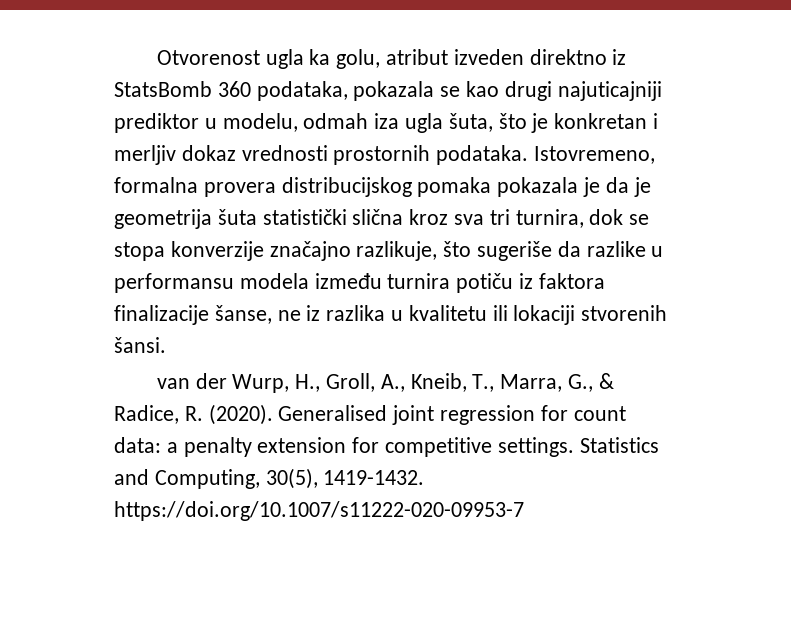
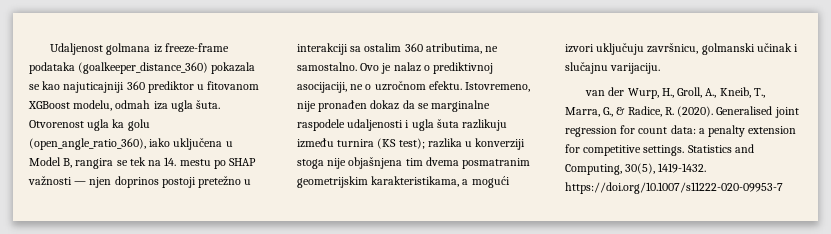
- Otvorenost ugla ka golu, atribut izveden direktno iz StatsBomb 360 podataka, pokazala se kao drugi najuticajniji prediktor u modelu, odmah iza ugla šuta, što je konkretan i merljiv dokaz vrednosti prostornih podataka. Istovremeno, formalna provera distribucijskog pomaka pokazala je da je geometrija šuta statistički slična kroz sva tri turnira, dok se stopa konverzije značajno razlikuje, što sugeriše da razlike u performansu modela između turnira potiču iz faktora finalizacije šanse, ne iz razlika u kvalitetu ili lokaciji stvorenih šansi.
+ Udaljenost golmana iz freeze-frame podataka (goalkeeper_distance_360) pokazala se kao najuticajniji 360 prediktor u fitovanom XGBoost modelu, odmah iza ugla šuta. Otvorenost ugla ka golu (open_angle_ratio_360), iako uključena u Model B, rangira se tek na 14. mestu po SHAP važnosti — njen doprinos postoji pretežno u interakciji sa ostalim 360 atributima, ne samostalno. Ovo je nalaz o prediktivnoj asocijaciji, ne o uzročnom efektu. Istovremeno, nije pronađen dokaz da se marginalne raspodele udaljenosti i ugla šuta razlikuju između turnira (KS test); razlika u konverziji stoga nije objašnjena tim dvema posmatranim geometrijskim karakteristikama, a mogući izvori uključuju završnicu, golmanski učinak i slučajnu varijaciju.

